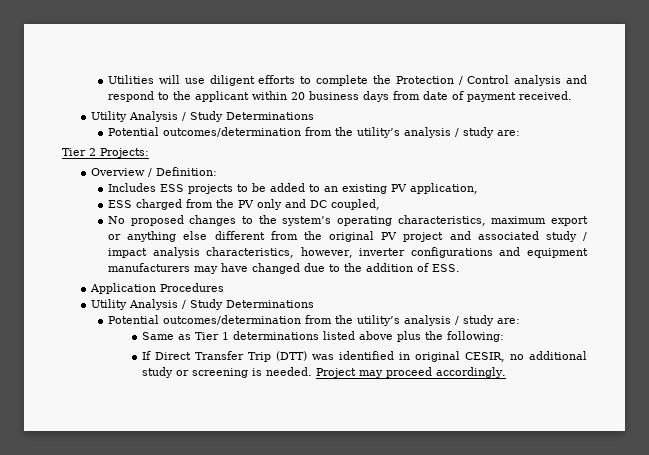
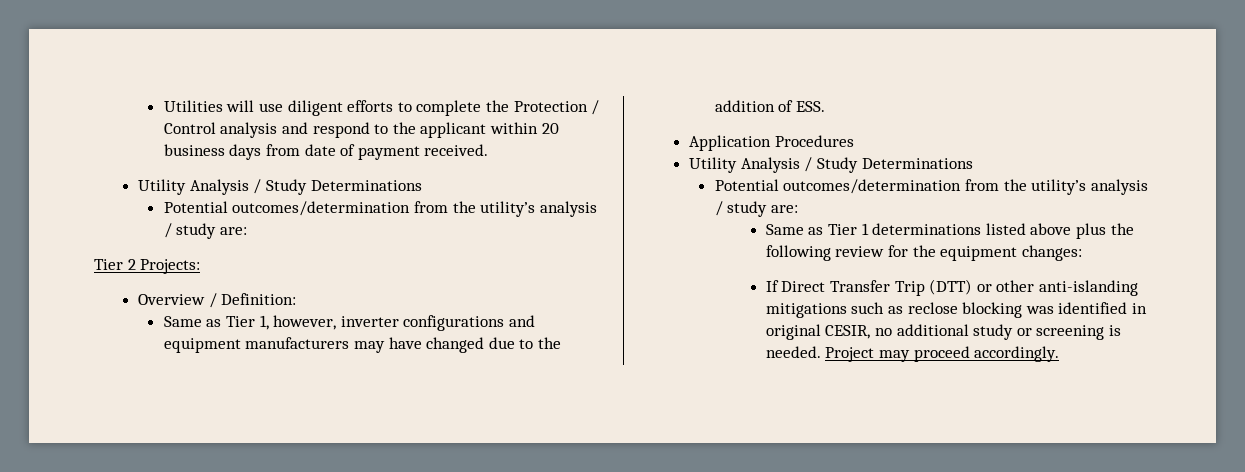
- Includes ESS projects to be added to an existing PV application,
- ESS charged from the PV only and DC coupled,
- No proposed changes to the system’s operating characteristics, maximum export or anything else different from the original PV project and associated study / impact analysis characteristics, however, inverter configurations and equipment manufacturers may have changed due to the addition of ESS.
+ Same as Tier 1, however, inverter configurations and equipment manufacturers may have changed due to the addition of ESS.
- Same as Tier 1 determinations listed above plus the following:
+ Same as Tier 1 determinations listed above plus the following review for the equipment changes:
- If Direct Transfer Trip (DTT) was identified in original CESIR, no additional study or screening is needed.
+ If Direct Transfer Trip (DTT) or other anti-islanding mitigations such as reclose blocking was identified in original CESIR, no additional study or screening is needed.

